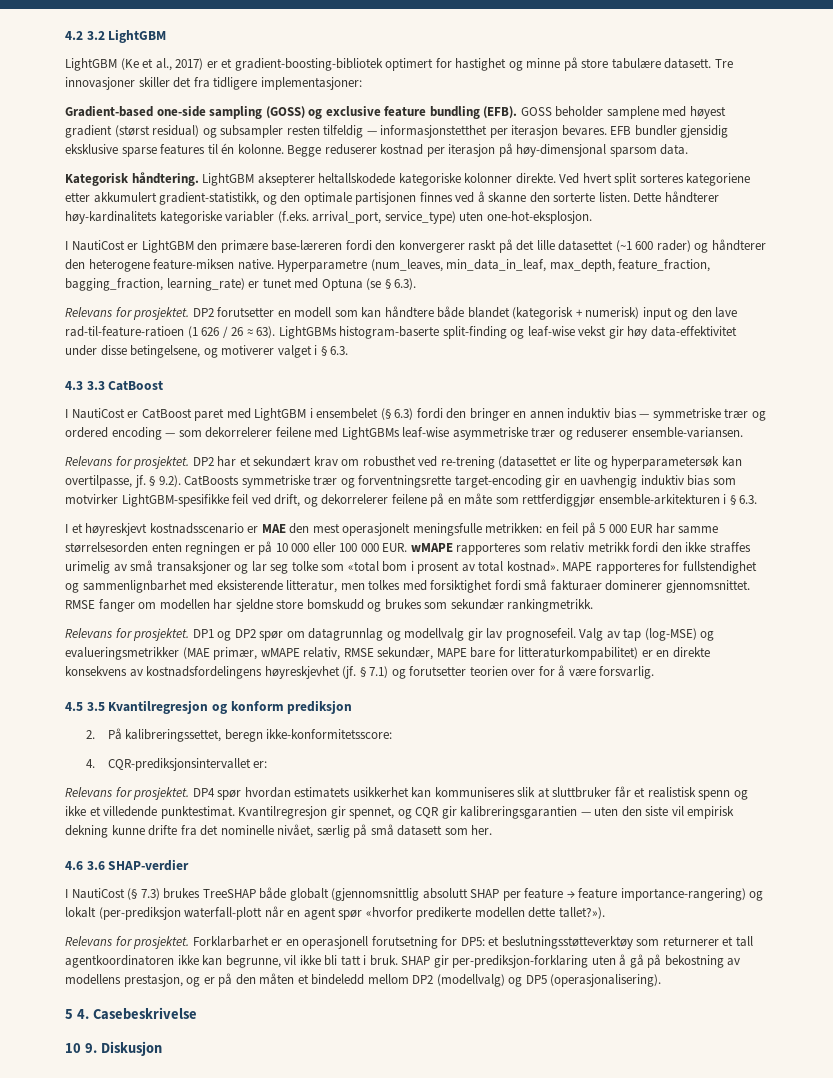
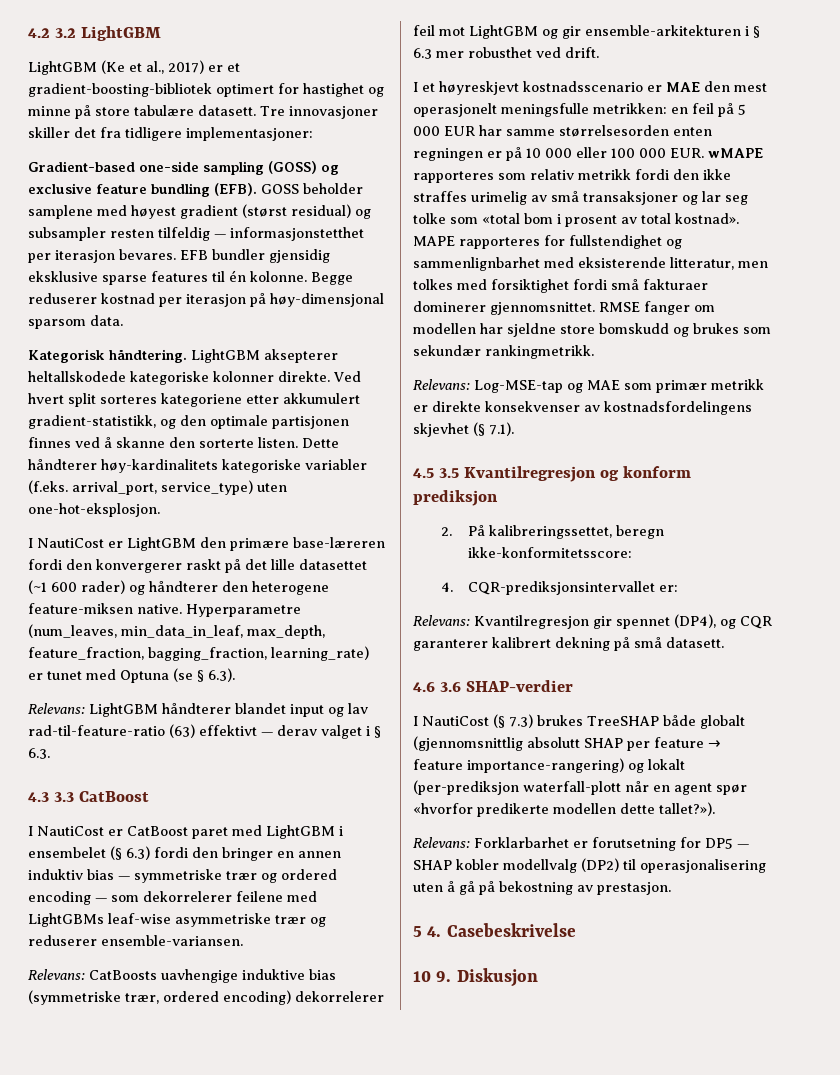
- Relevans for prosjektet. DP2 forutsetter en modell som kan håndtere både blandet (kategorisk + numerisk) input og den lave rad-til-feature-ratioen (1 626 / 26 ≈ 63). LightGBMs histogram-baserte split-finding og leaf-wise vekst gir høy data-effektivitet under disse betingelsene, og motiverer valget i § 6.3.
+ Relevans: LightGBM håndterer blandet input og lav rad-til-feature-ratio (63) effektivt — derav valget i § 6.3.
- Relevans for prosjektet. DP2 har et sekundært krav om robusthet ved re-trening (datasettet er lite og hyperparametersøk kan overtilpasse, jf. § 9.2). CatBoosts symmetriske trær og forventningsrette target-encoding gir en uavhengig induktiv bias som motvirker LightGBM-spesifikke feil ved drift, og dekorrelerer feilene på en måte som rettferdiggjør ensemble-arkitekturen i § 6.3.
+ Relevans: CatBoosts uavhengige induktive bias (symmetriske trær, ordered encoding) dekorrelerer feil mot LightGBM og gir ensemble-arkitekturen i § 6.3 mer robusthet ved drift.
- Relevans for prosjektet. DP1 og DP2 spør om datagrunnlag og modellvalg gir lav prognosefeil. Valg av tap (log-MSE) og evalueringsmetrikker (MAE primær, wMAPE relativ, RMSE sekundær, MAPE bare for litteraturkompabilitet) er en direkte konsekvens av kostnadsfordelingens høyreskjevhet (jf. § 7.1) og forutsetter teorien over for å være forsvarlig.
+ Relevans: Log-MSE-tap og MAE som primær metrikk er direkte konsekvenser av kostnadsfordelingens skjevhet (§ 7.1).
- Relevans for prosjektet. DP4 spør hvordan estimatets usikkerhet kan kommuniseres slik at sluttbruker får et realistisk spenn og ikke et villedende punktestimat. Kvantilregresjon gir spennet, og CQR gir kalibreringsgarantien — uten den siste vil empirisk dekning kunne drifte fra det nominelle nivået, særlig på små datasett som her.
+ Relevans: Kvantilregresjon gir spennet (DP4), og CQR garanterer kalibrert dekning på små datasett.
- Relevans for prosjektet. Forklarbarhet er en operasjonell forutsetning for DP5: et beslutningsstøtteverktøy som returnerer et tall agentkoordinatoren ikke kan begrunne, vil ikke bli tatt i bruk. SHAP gir per-prediksjon-forklaring uten å gå på bekostning av modellens prestasjon, og er på den måten et bindeledd mellom DP2 (modellvalg) og DP5 (operasjonalisering).
+ Relevans: Forklarbarhet er forutsetning for DP5 — SHAP kobler modellvalg (DP2) til operasjonalisering uten å gå på bekostning av prestasjon.

